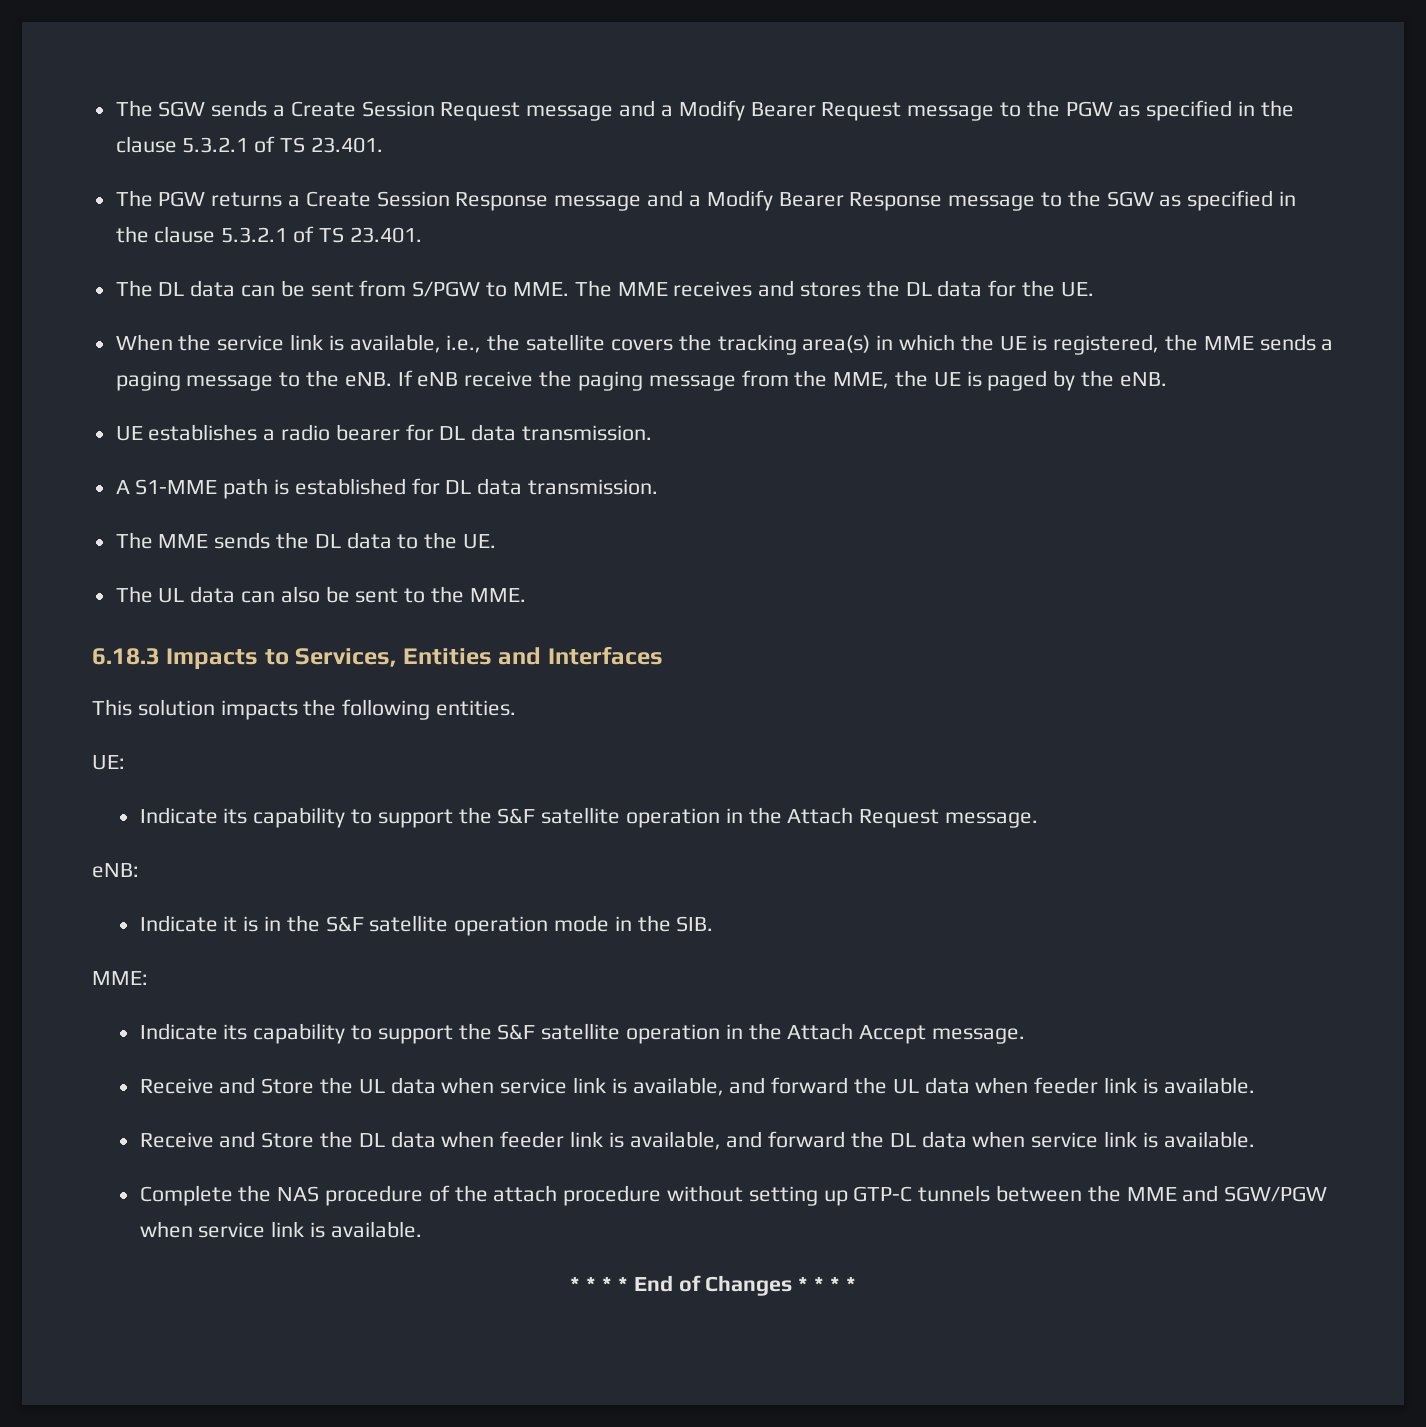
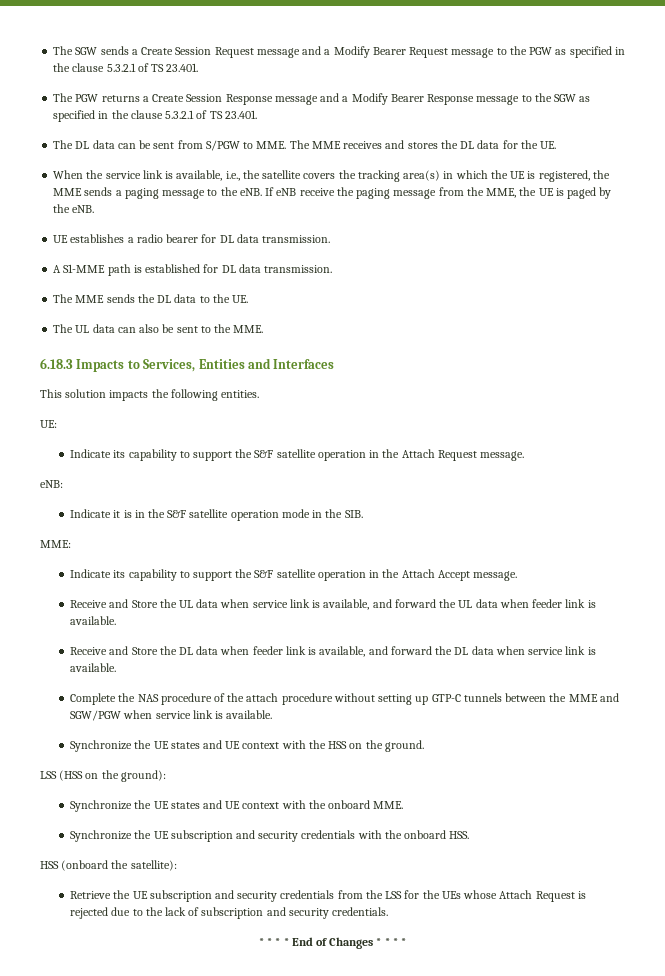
+ Synchronize the UE states and UE context with the HSS on the ground.
+ LSS (HSS on the ground):
+ Synchronize the UE states and UE context with the onboard MME.
+ Synchronize the UE subscription and security credentials with the onboard HSS.
+ HSS (onboard the satellite):
+ Retrieve the UE subscription and security credentials from the LSS for the UEs whose Attach Request is rejected due to the lack of subscription and security credentials.

